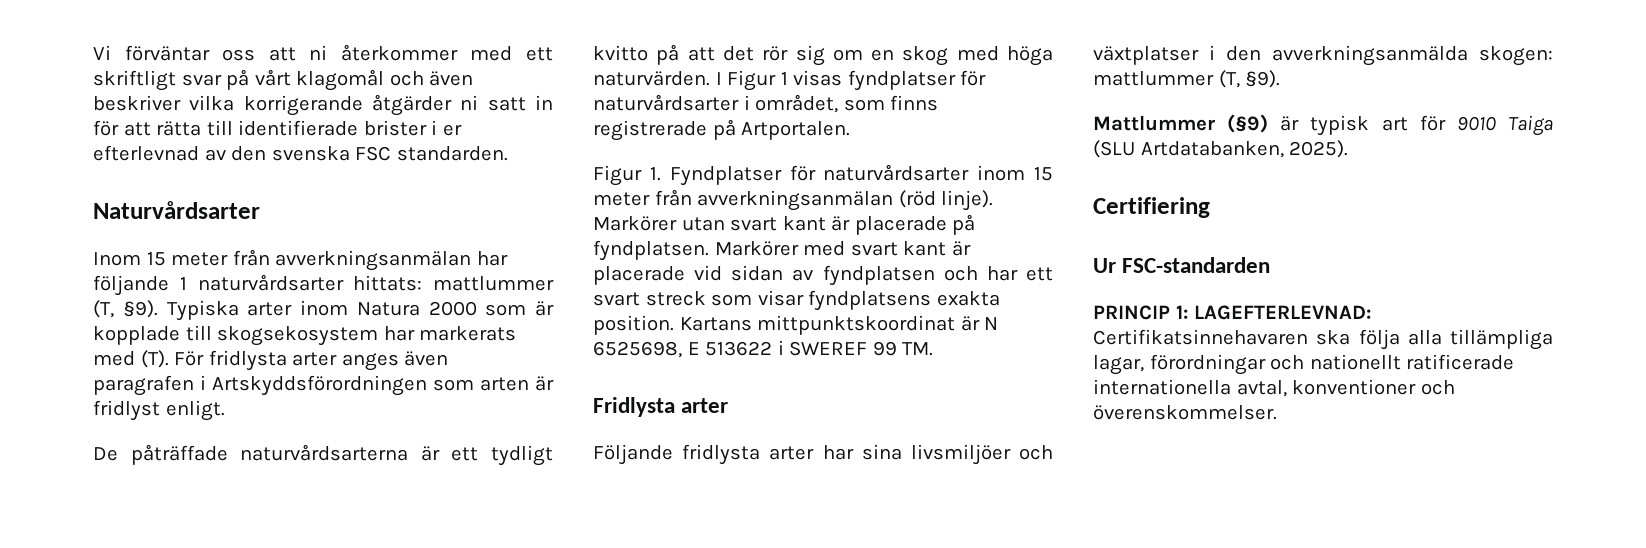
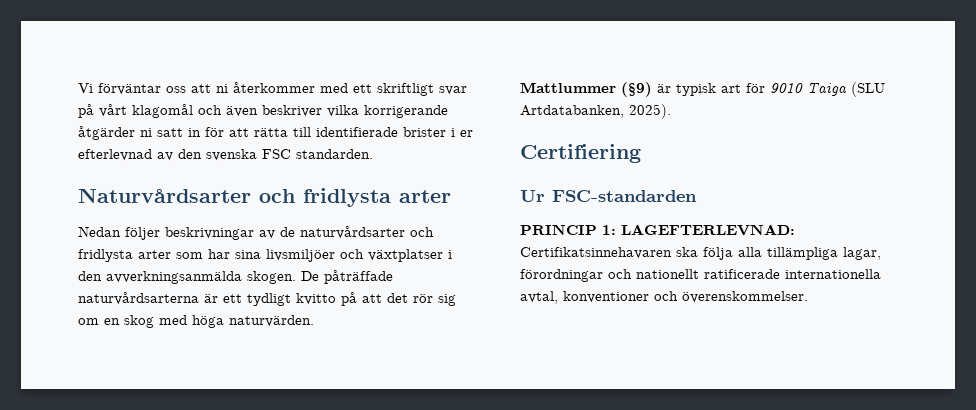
- Naturvårdsarter
- Inom 15 meter från avverkningsanmälan har följande 1 naturvårdsarter hittats: mattlummer (T, §9). Typiska arter inom Natura 2000 som är kopplade till skogsekosystem har markerats med (T). För fridlysta arter anges även paragrafen i Artskyddsförordningen som arten är fridlyst enligt.
- De påträffade naturvårdsarterna är ett tydligt kvitto på att det rör sig om en skog med höga naturvärden. I Figur 1 visas fyndplatser för naturvårdsarter i området, som finns registrerade på Artportalen.
- Figur 1. Fyndplatser för naturvårdsarter inom 15 meter från avverkningsanmälan (röd linje). Markörer utan svart kant är placerade på fyndplatsen. Markörer med svart kant är placerade vid sidan av fyndplatsen och har ett svart streck som visar fyndplatsens exakta position. Kartans mittpunktskoordinat är N 6525698, E 513622 i SWEREF 99 TM.
- Fridlysta arter
- Följande fridlysta arter har sina livsmiljöer och växtplatser i den avverkningsanmälda skogen: mattlummer (T, §9).
+ Naturvårdsarter och fridlysta arter
+ Nedan följer beskrivningar av de naturvårdsarter och fridlysta arter som har sina livsmiljöer och växtplatser i den avverkningsanmälda skogen. De påträffade naturvårdsarterna är ett tydligt kvitto på att det rör sig om en skog med höga naturvärden.

